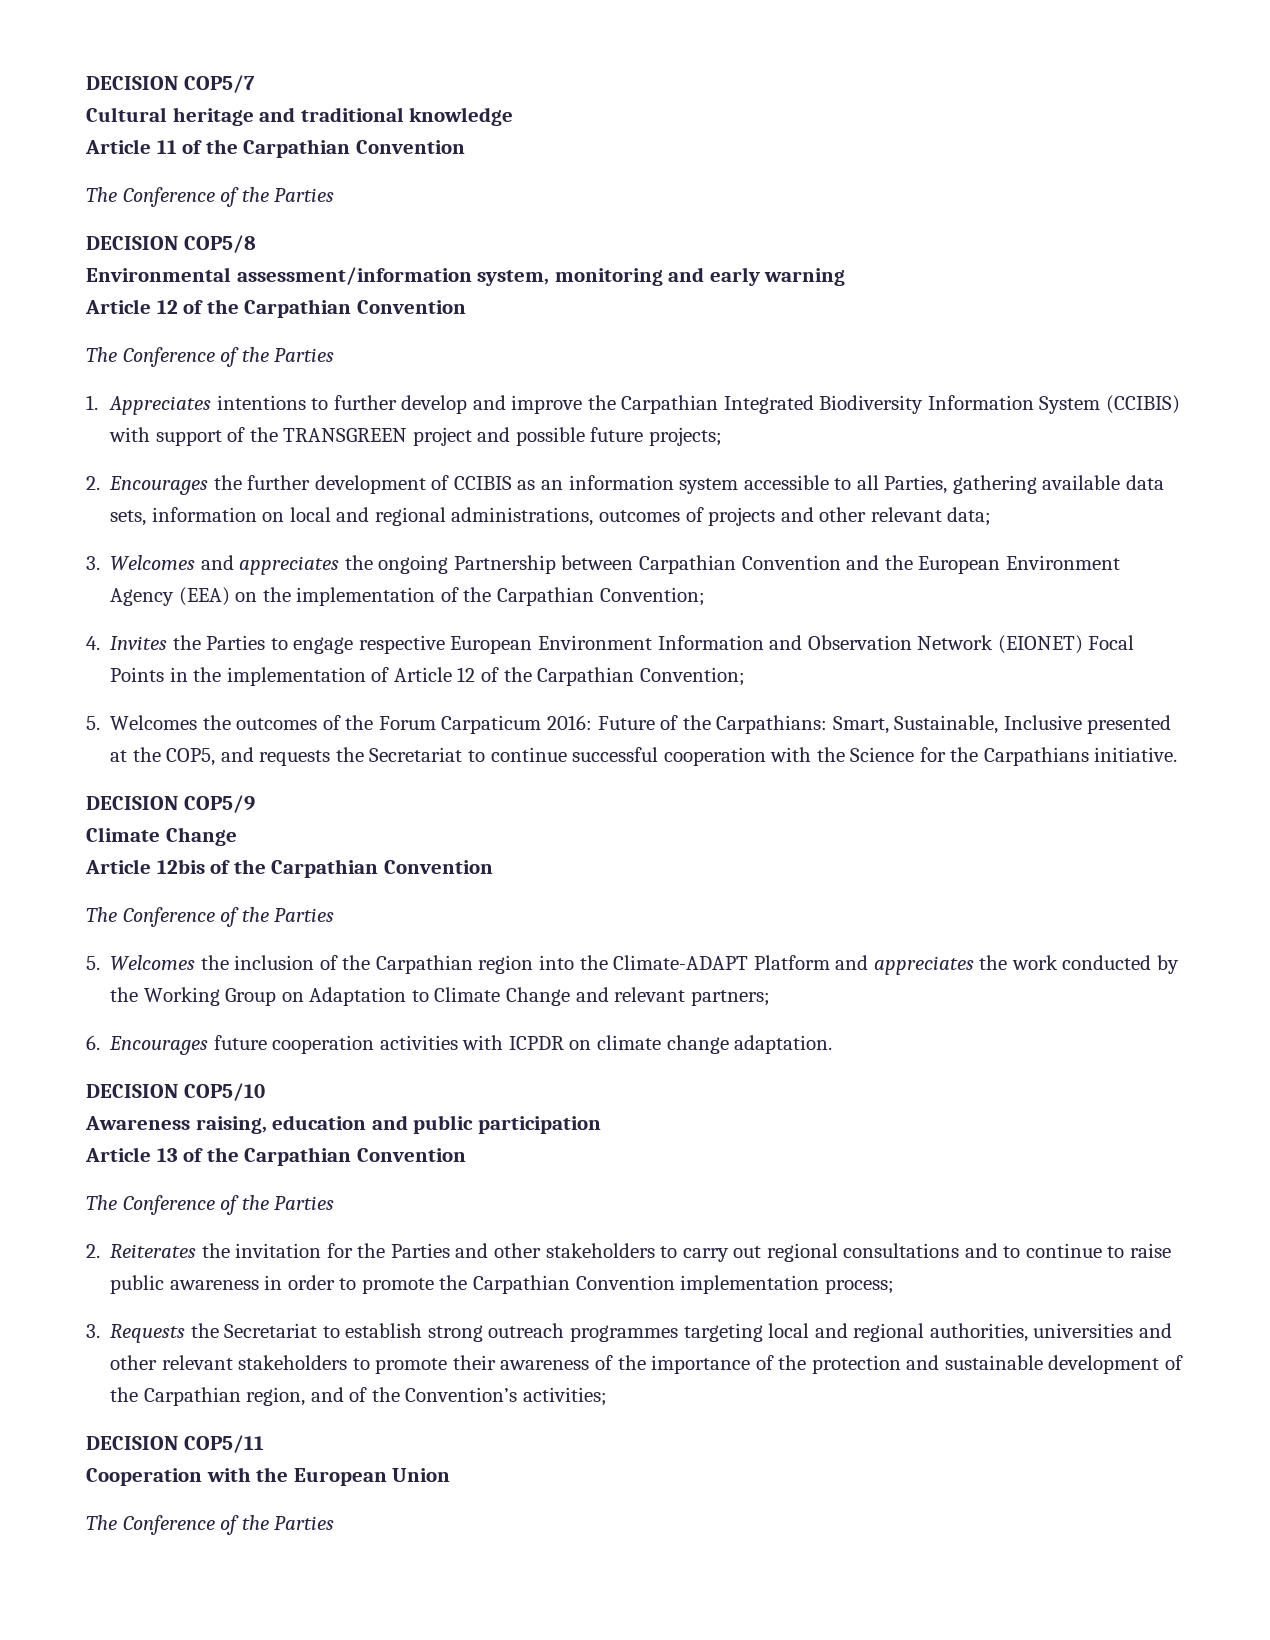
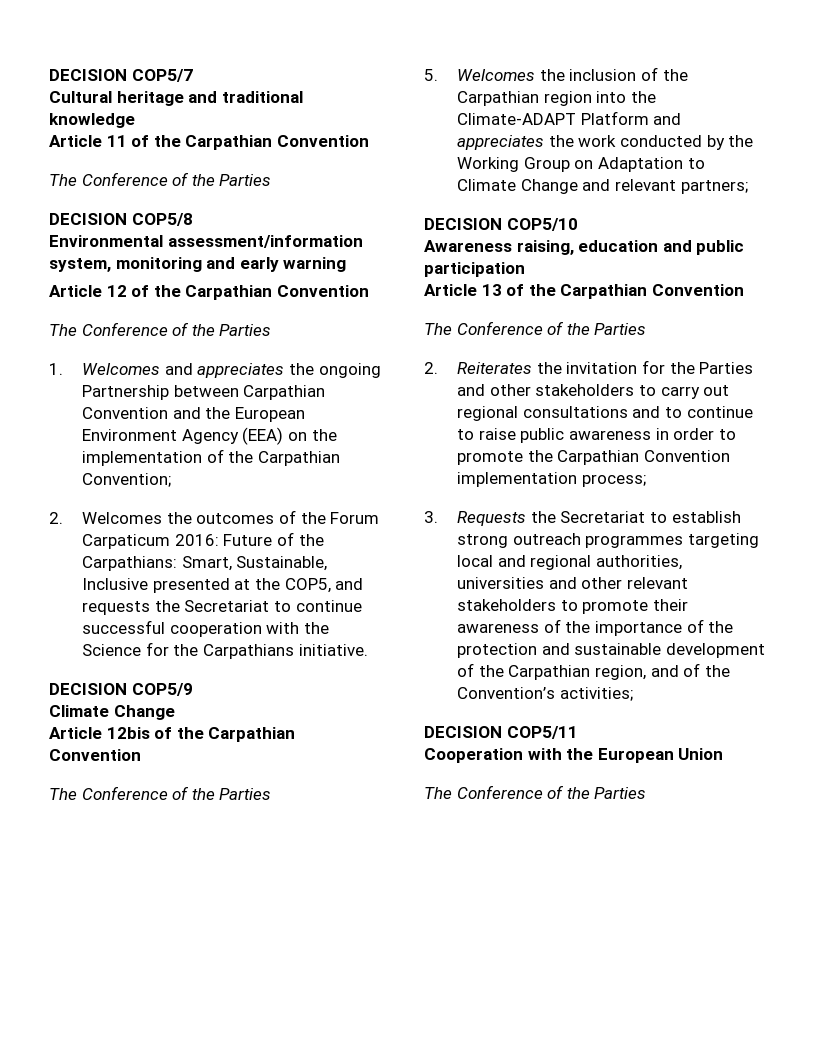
- 1. Appreciates intentions to further develop and improve the Carpathian Integrated Biodiversity Information System (CCIBIS) with support of the TRANSGREEN project and possible future projects;
- 2. Encourages the further development of CCIBIS as an information system accessible to all Parties, gathering available data sets, information on local and regional administrations, outcomes of projects and other relevant data;
- 3. Welcomes and appreciates the ongoing Partnership between Carpathian Convention and the European Environment Agency (EEA) on the implementation of the Carpathian Convention;
+ 1. Welcomes and appreciates the ongoing Partnership between Carpathian Convention and the European Environment Agency (EEA) on the implementation of the Carpathian Convention;
- 4. Invites the Parties to engage respective European Environment Information and Observation Network (EIONET) Focal Points in the implementation of Article 12 of the Carpathian Convention;
- 5. Welcomes the outcomes of the Forum Carpaticum 2016: Future of the Carpathians: Smart, Sustainable, Inclusive presented at the COP5, and requests the Secretariat to continue successful cooperation with the Science for the Carpathians initiative.
+ 2. Welcomes the outcomes of the Forum Carpaticum 2016: Future of the Carpathians: Smart, Sustainable, Inclusive presented at the COP5, and requests the Secretariat to continue successful cooperation with the Science for the Carpathians initiative.
- 6. Encourages future cooperation activities with ICPDR on climate change adaptation.

